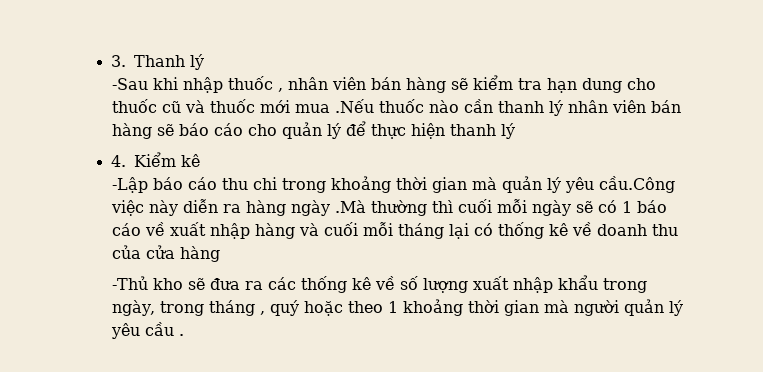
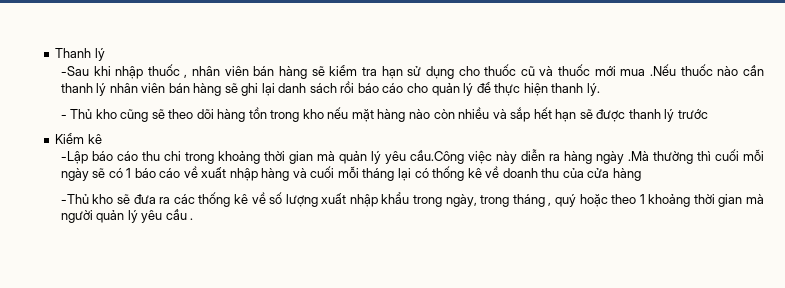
- 3. Thanh lý
+ Thanh lý
- -Sau khi nhập thuốc , nhân viên bán hàng sẽ kiểm tra hạn dung cho thuốc cũ và thuốc mới mua .Nếu thuốc nào cần thanh lý nhân viên bán hàng sẽ báo cáo cho quản lý để thực hiện thanh lý
- 4. Kiểm kê
+ -Sau khi nhập thuốc , nhân viên bán hàng sẽ kiểm tra hạn sử dụng cho thuốc cũ và thuốc mới mua .Nếu thuốc nào cần thanh lý nhân viên bán hàng sẽ ghi lại danh sách rồi báo cáo cho quản lý để thực hiện thanh lý.
+ - Thủ kho cũng sẽ theo dõi hàng tồn trong kho nếu mặt hàng nào còn nhiều và sắp hết hạn sẽ được thanh lý trước
+ Kiểm kê

